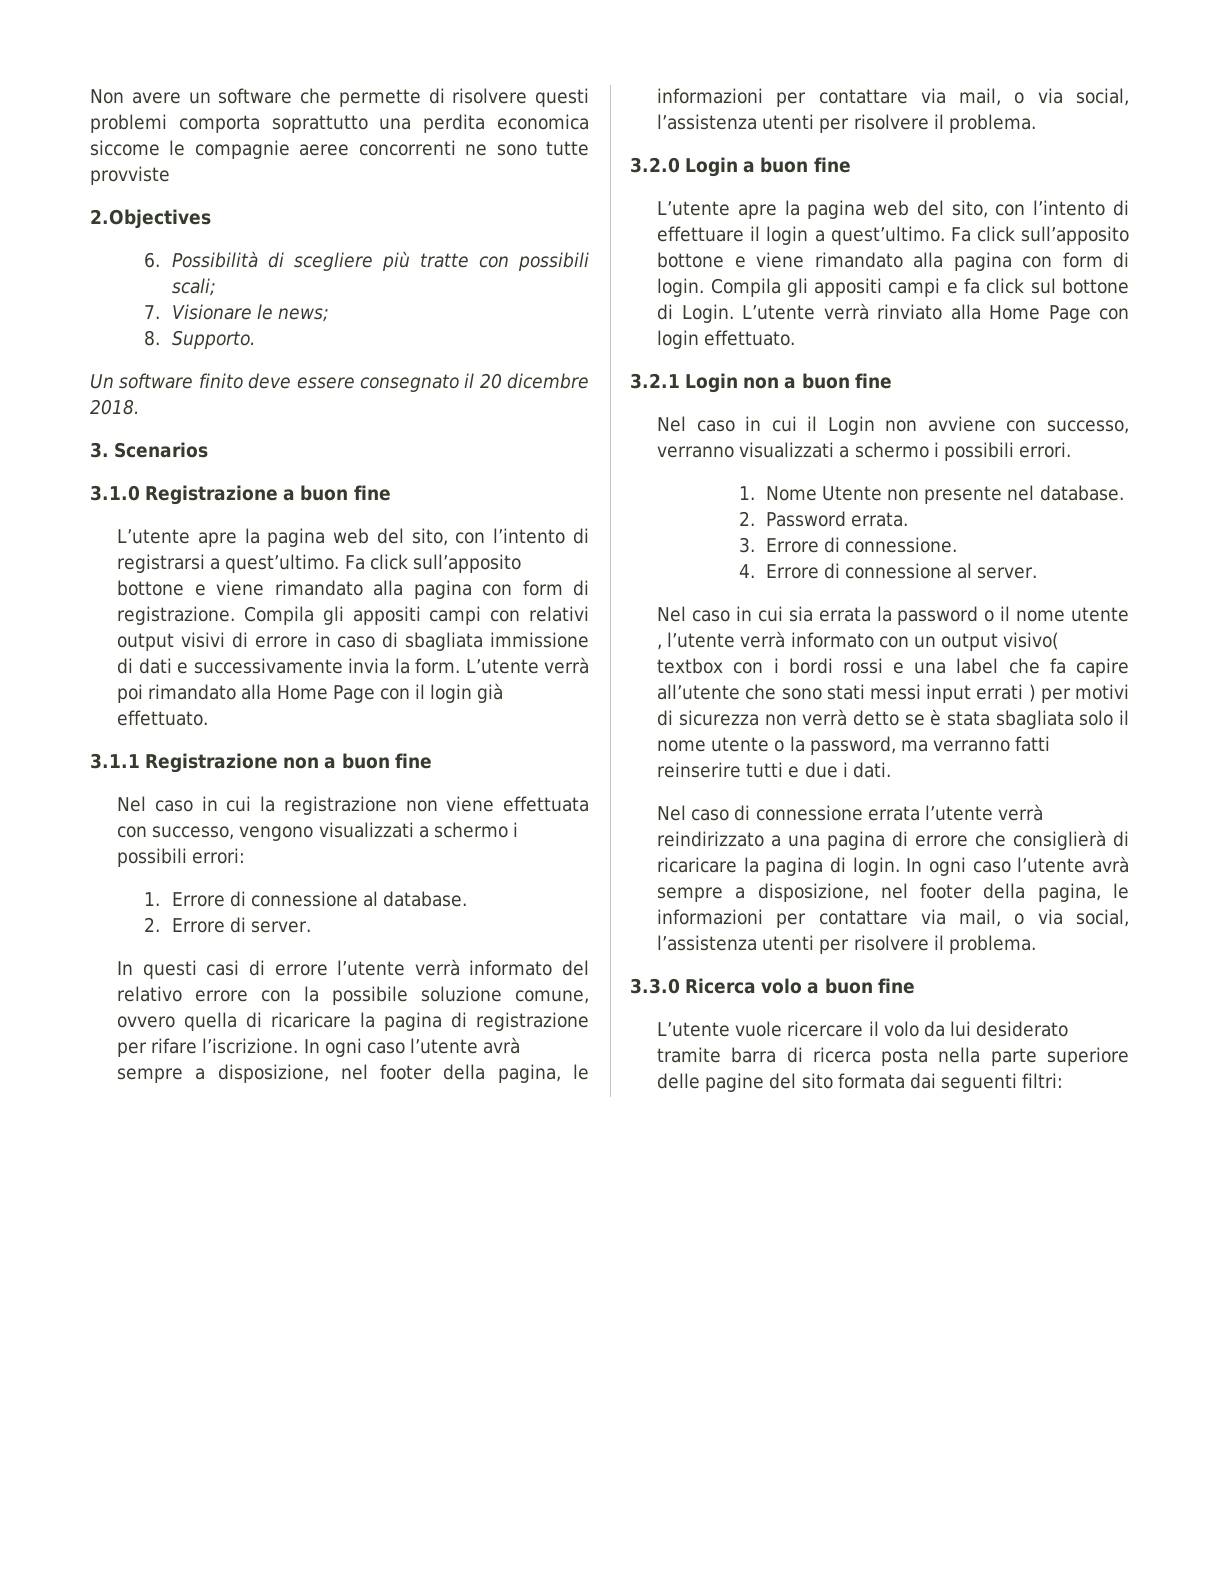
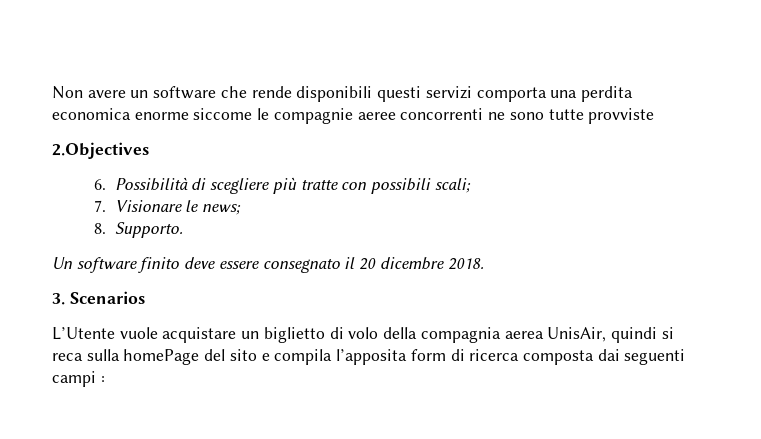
- Non avere un software che permette di risolvere questi problemi comporta soprattutto una perdita economica siccome le compagnie aeree concorrenti ne sono tutte provviste
+ Non avere un software che rende disponibili questi servizi comporta una perdita economica enorme siccome le compagnie aeree concorrenti ne sono tutte provviste
- 3.1.0 Registrazione a buon fine
- L’utente apre la pagina web del sito, con l’intento di registrarsi a quest’ultimo. Fa click sull’apposito bottone e viene rimandato alla pagina con form di registrazione. Compila gli appositi campi con relativi output visivi di errore in caso di sbagliata immissione di dati e successivamente invia la form. L’utente verrà poi rimandato alla Home Page con il login già effettuato.
- 3.1.1 Registrazione non a buon fine
- Nel caso in cui la registrazione non viene effettuata con successo, vengono visualizzati a schermo i possibili errori:
- 1. Errore di connessione al database.
- 2. Errore di server.
- In questi casi di errore l’utente verrà informato del relativo errore con la possibile soluzione comune, ovvero quella di ricaricare la pagina di registrazione per rifare l’iscrizione. In ogni caso l’utente avrà sempre a disposizione, nel footer della pagina, le informazioni per contattare via mail, o via social, l’assistenza utenti per risolvere il problema.
- 3.2.0 Login a buon fine
- L’utente apre la pagina web del sito, con l’intento di effettuare il login a quest’ultimo. Fa click sull’apposito bottone e viene rimandato alla pagina con form di login. Compila gli appositi campi e fa click sul bottone di Login. L’utente verrà rinviato alla Home Page con login effettuato.
- 3.2.1 Login non a buon fine
- Nel caso in cui il Login non avviene con successo, verranno visualizzati a schermo i possibili errori.
- 1. Nome Utente non presente nel database.
- 2. Password errata.
- 3. Errore di connessione.
- 4. Errore di connessione al server.
- Nel caso in cui sia errata la password o il nome utente , l’utente verrà informato con un output visivo( textbox con i bordi rossi e una label che fa capire all’utente che sono stati messi input errati ) per motivi di sicurezza non verrà detto se è stata sbagliata solo il nome utente o la password, ma verranno fatti reinserire tutti e due i dati.
- Nel caso di connessione errata l’utente verrà reindirizzato a una pagina di errore che consiglierà di ricaricare la pagina di login. In ogni caso l’utente avrà sempre a disposizione, nel footer della pagina, le informazioni per contattare via mail, o via social, l’assistenza utenti per risolvere il problema.
- 3.3.0 Ricerca volo a buon fine
- L’utente vuole ricercare il volo da lui desiderato tramite barra di ricerca posta nella parte superiore delle pagine del sito formata dai seguenti filtri:
+ L’Utente vuole acquistare un biglietto di volo della compagnia aerea UnisAir, quindi si reca sulla homePage del sito e compila l’apposita form di ricerca composta dai seguenti campi :

